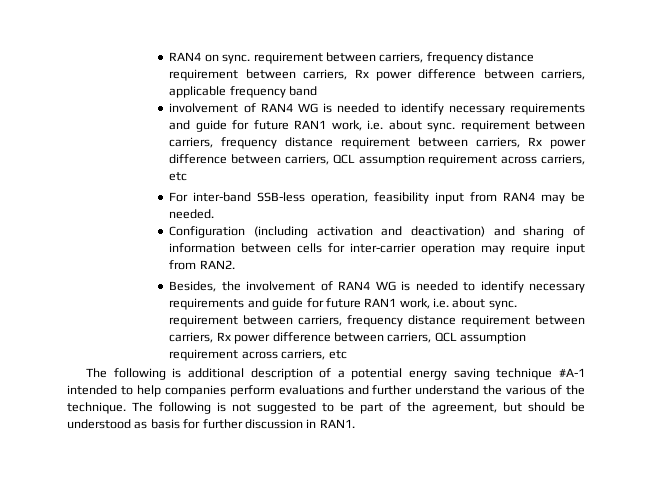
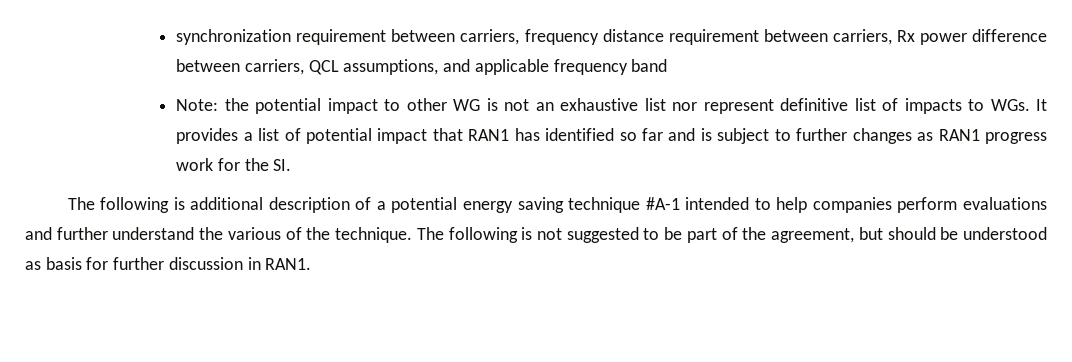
- RAN4 on sync. requirement between carriers, frequency distance requirement between carriers, Rx power difference between carriers, applicable frequency band
- involvement of RAN4 WG is needed to identify necessary requirements and guide for future RAN1 work, i.e. about sync. requirement between carriers, frequency distance requirement between carriers, Rx power difference between carriers, QCL assumption requirement across carriers, etc
- For inter-band SSB-less operation, feasibility input from RAN4 may be needed.
- Configuration (including activation and deactivation) and sharing of information between cells for inter-carrier operation may require input from RAN2.
- Besides, the involvement of RAN4 WG is needed to identify necessary requirements and guide for future RAN1 work, i.e. about sync. requirement between carriers, frequency distance requirement between carriers, Rx power difference between carriers, QCL assumption requirement across carriers, etc
+ synchronization requirement between carriers, frequency distance requirement between carriers, Rx power difference between carriers, QCL assumptions, and applicable frequency band
+ Note: the potential impact to other WG is not an exhaustive list nor represent definitive list of impacts to WGs. It provides a list of potential impact that RAN1 has identified so far and is subject to further changes as RAN1 progress work for the SI.

